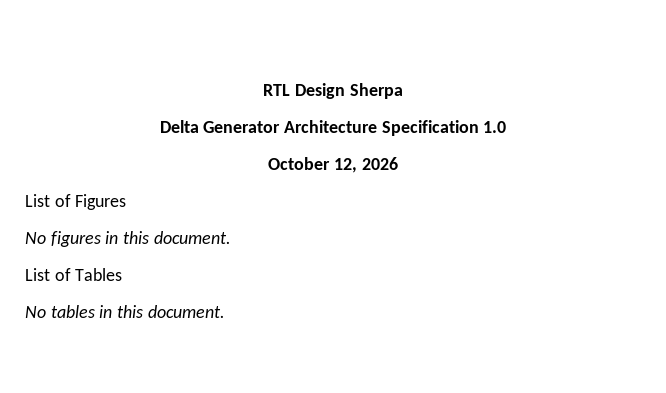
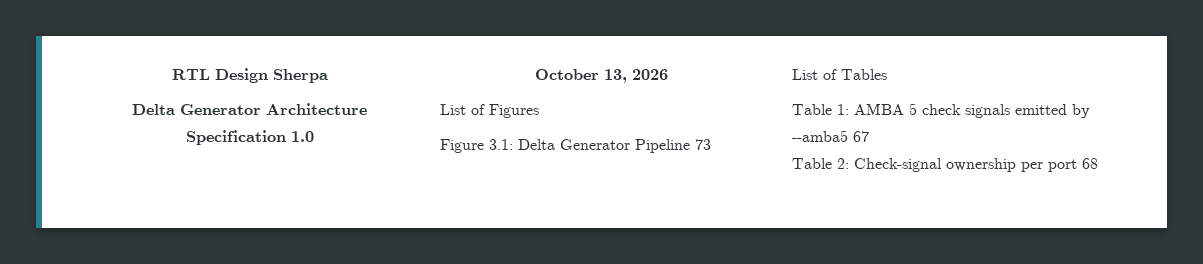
- October 12, 2026
+ October 13, 2026
- No figures in this document.
+ Figure 3.1: Delta Generator Pipeline 73
  List of Tables
- No tables in this document.
+ Table 1: AMBA 5 check signals emitted by --amba5 67
+ Table 2: Check-signal ownership per port 68

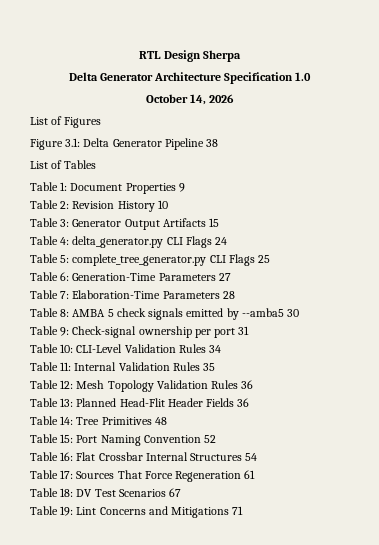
- October 13, 2026
+ October 14, 2026
- Figure 3.1: Delta Generator Pipeline 73
+ Figure 3.1: Delta Generator Pipeline 38
- Table 1: AMBA 5 check signals emitted by --amba5 67
- Table 2: Check-signal ownership per port 68
+ Table 1: Document Properties 9
+ Table 2: Revision History 10
+ Table 3: Generator Output Artifacts 15
+ Table 4: delta_generator.py CLI Flags 24
+ Table 5: complete_tree_generator.py CLI Flags 25
+ Table 6: Generation-Time Parameters 27
+ Table 7: Elaboration-Time Parameters 28
+ Table 8: AMBA 5 check signals emitted by --amba5 30
+ Table 9: Check-signal ownership per port 31
+ Table 10: CLI-Level Validation Rules 34
+ Table 11: Internal Validation Rules 35
+ Table 12: Mesh Topology Validation Rules 36
+ Table 13: Planned Head-Flit Header Fields 36
+ Table 14: Tree Primitives 48
+ Table 15: Port Naming Convention 52
+ Table 16: Flat Crossbar Internal Structures 54
+ Table 17: Sources That Force Regeneration 61
+ Table 18: DV Test Scenarios 67
+ Table 19: Lint Concerns and Mitigations 71

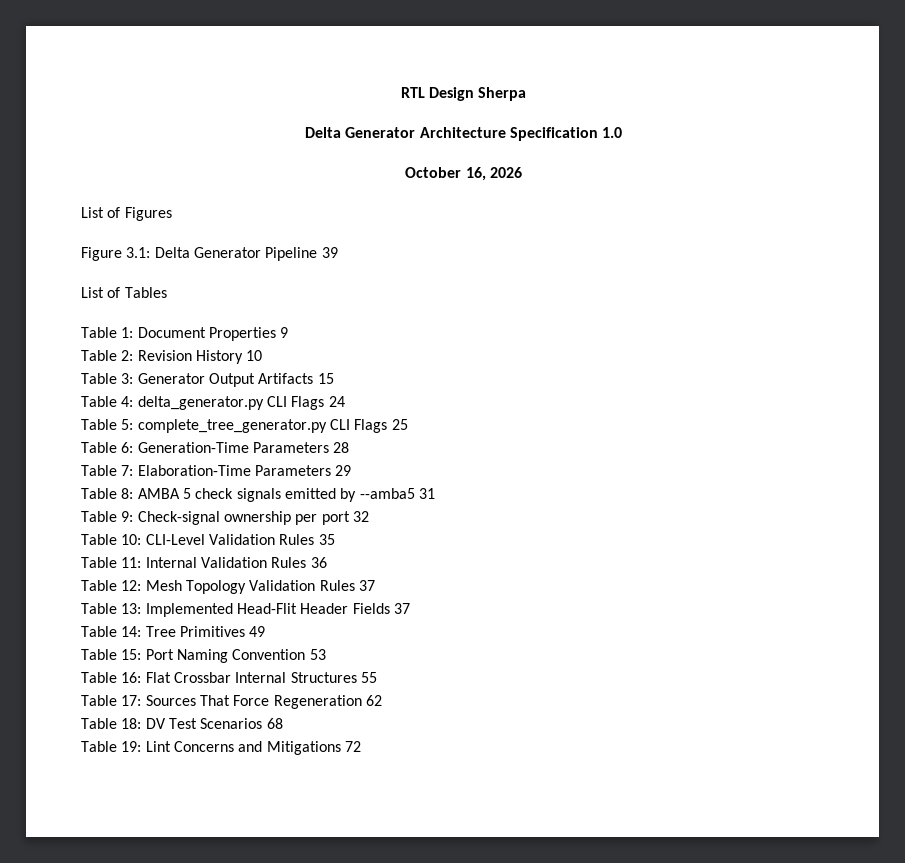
- October 14, 2026
+ October 16, 2026
- Figure 3.1: Delta Generator Pipeline 38
+ Figure 3.1: Delta Generator Pipeline 39
- Table 6: Generation-Time Parameters 27
+ Table 6: Generation-Time Parameters 28
- Table 7: Elaboration-Time Parameters 28
+ Table 7: Elaboration-Time Parameters 29
- Table 8: AMBA 5 check signals emitted by --amba5 30
+ Table 8: AMBA 5 check signals emitted by --amba5 31
- Table 9: Check-signal ownership per port 31
+ Table 9: Check-signal ownership per port 32
- Table 10: CLI-Level Validation Rules 34
+ Table 10: CLI-Level Validation Rules 35
- Table 11: Internal Validation Rules 35
+ Table 11: Internal Validation Rules 36
- Table 12: Mesh Topology Validation Rules 36
+ Table 12: Mesh Topology Validation Rules 37
- Table 13: Planned Head-Flit Header Fields 36
+ Table 13: Implemented Head-Flit Header Fields 37
- Table 14: Tree Primitives 48
+ Table 14: Tree Primitives 49
- Table 15: Port Naming Convention 52
+ Table 15: Port Naming Convention 53
- Table 16: Flat Crossbar Internal Structures 54
+ Table 16: Flat Crossbar Internal Structures 55
- Table 17: Sources That Force Regeneration 61
+ Table 17: Sources That Force Regeneration 62
- Table 18: DV Test Scenarios 67
+ Table 18: DV Test Scenarios 68
- Table 19: Lint Concerns and Mitigations 71
+ Table 19: Lint Concerns and Mitigations 72

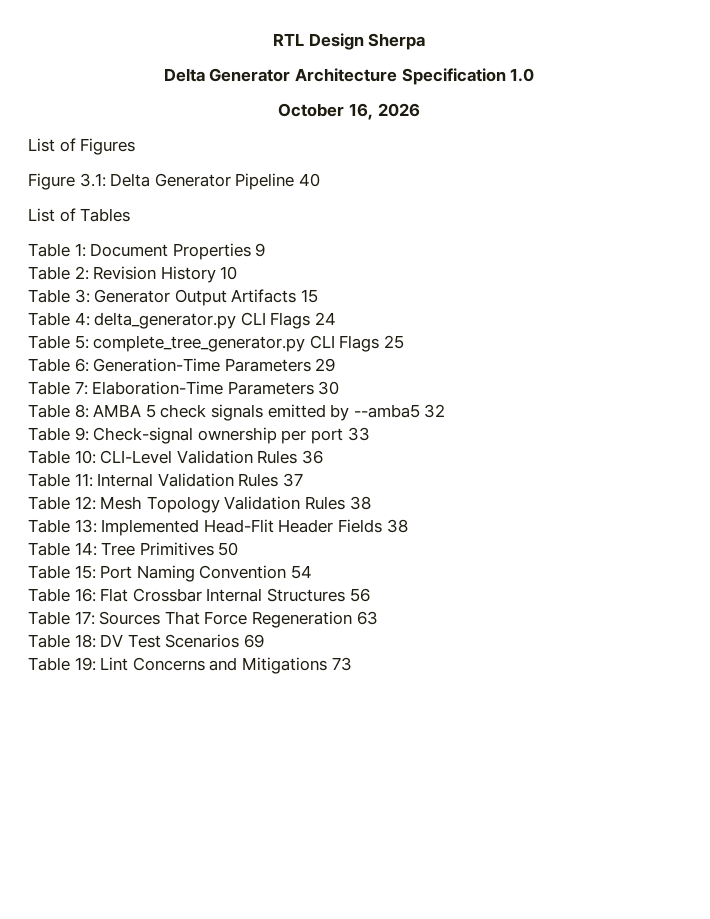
- Figure 3.1: Delta Generator Pipeline 39
+ Figure 3.1: Delta Generator Pipeline 40
- Table 6: Generation-Time Parameters 28
+ Table 6: Generation-Time Parameters 29
- Table 7: Elaboration-Time Parameters 29
+ Table 7: Elaboration-Time Parameters 30
- Table 8: AMBA 5 check signals emitted by --amba5 31
+ Table 8: AMBA 5 check signals emitted by --amba5 32
- Table 9: Check-signal ownership per port 32
+ Table 9: Check-signal ownership per port 33
- Table 10: CLI-Level Validation Rules 35
+ Table 10: CLI-Level Validation Rules 36
- Table 11: Internal Validation Rules 36
+ Table 11: Internal Validation Rules 37
- Table 12: Mesh Topology Validation Rules 37
+ Table 12: Mesh Topology Validation Rules 38
- Table 13: Implemented Head-Flit Header Fields 37
+ Table 13: Implemented Head-Flit Header Fields 38
- Table 14: Tree Primitives 49
+ Table 14: Tree Primitives 50
- Table 15: Port Naming Convention 53
+ Table 15: Port Naming Convention 54
- Table 16: Flat Crossbar Internal Structures 55
+ Table 16: Flat Crossbar Internal Structures 56
- Table 17: Sources That Force Regeneration 62
+ Table 17: Sources That Force Regeneration 63
- Table 18: DV Test Scenarios 68
+ Table 18: DV Test Scenarios 69
- Table 19: Lint Concerns and Mitigations 72
+ Table 19: Lint Concerns and Mitigations 73

